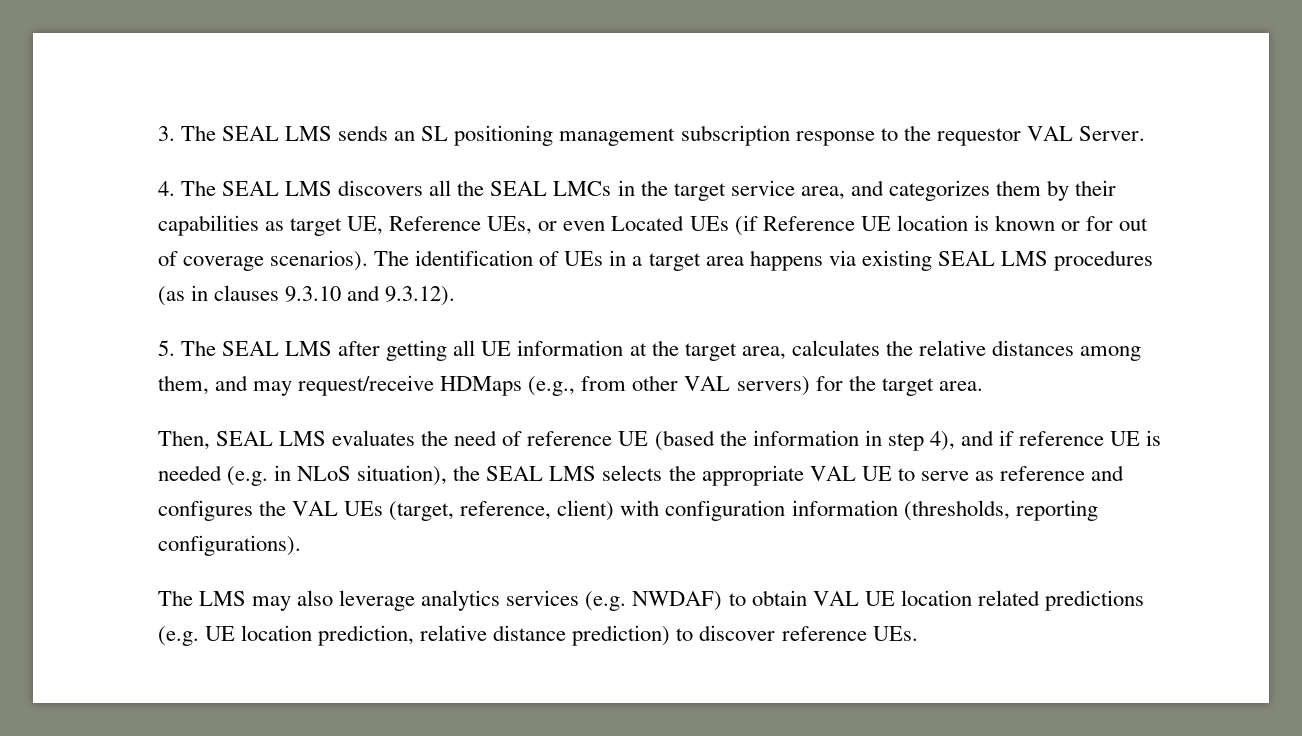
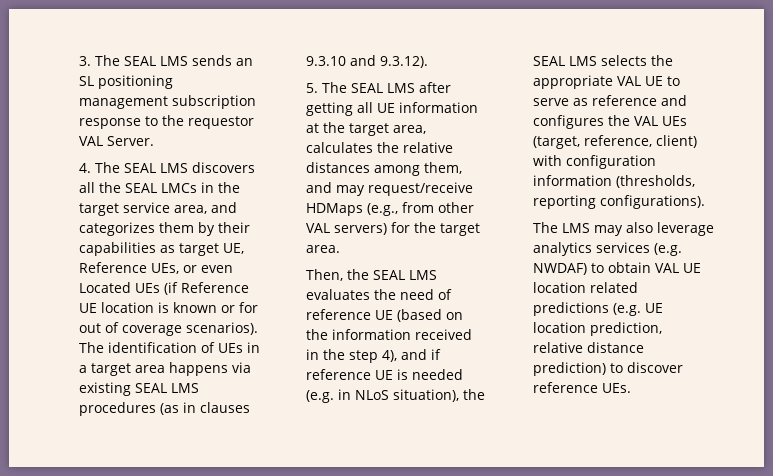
- Then, SEAL LMS evaluates the need of reference UE (based the information in step 4), and if reference UE is needed (e.g. in NLoS situation), the SEAL LMS selects the appropriate VAL UE to serve as reference and configures the VAL UEs (target, reference, client) with configuration information (thresholds, reporting configurations).
+ Then, the SEAL LMS evaluates the need of reference UE (based on the information received in the step 4), and if reference UE is needed (e.g. in NLoS situation), the SEAL LMS selects the appropriate VAL UE to serve as reference and configures the VAL UEs (target, reference, client) with configuration information (thresholds, reporting configurations).

